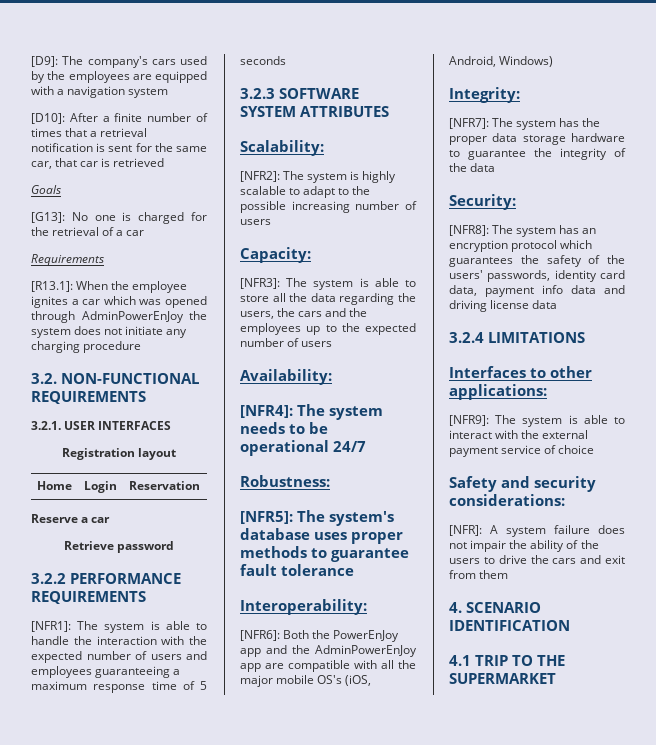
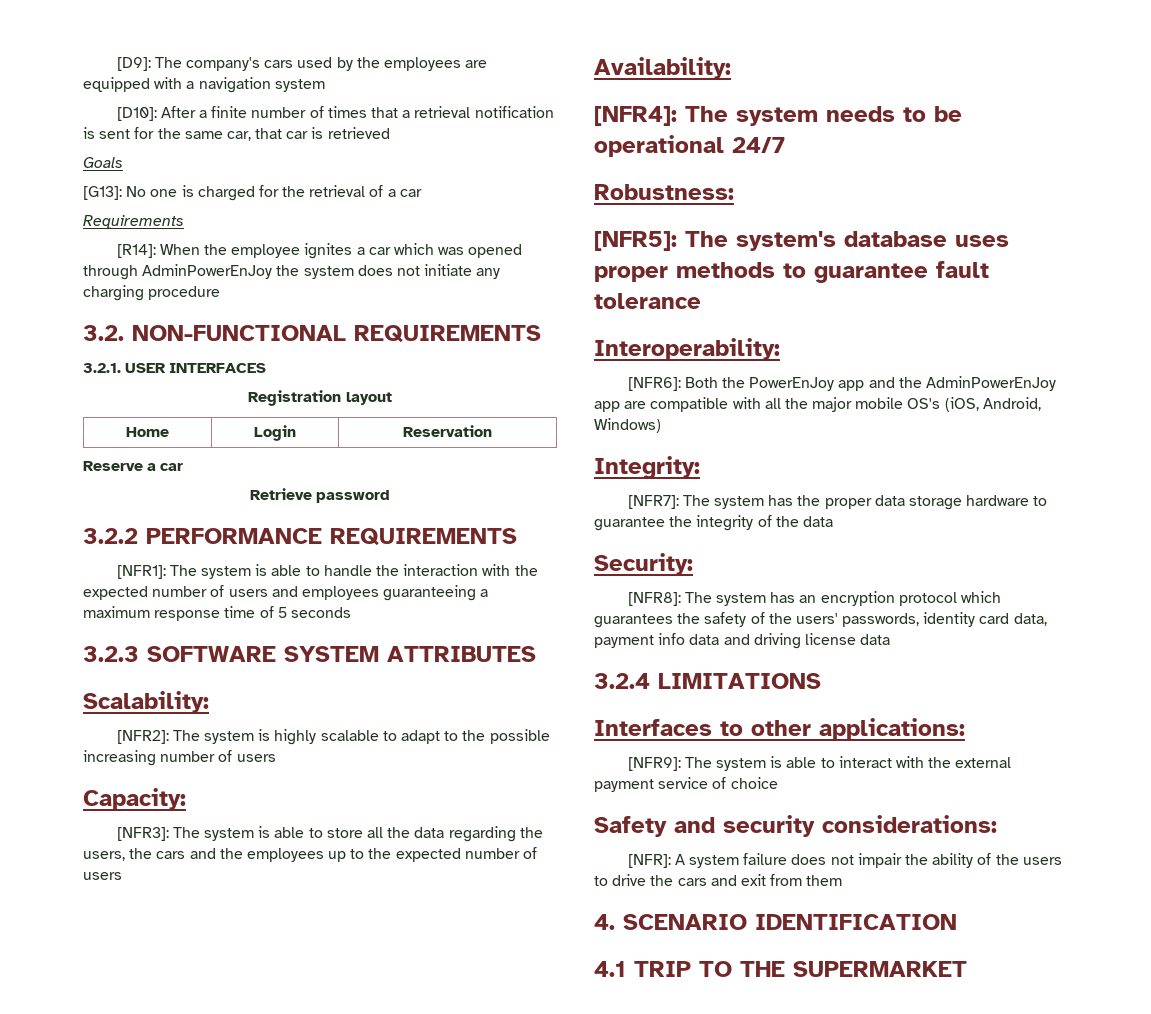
- [R13.1]: When the employee ignites a car which was opened through AdminPowerEnJoy the system does not initiate any charging procedure
+ [R14]: When the employee ignites a car which was opened through AdminPowerEnJoy the system does not initiate any charging procedure

